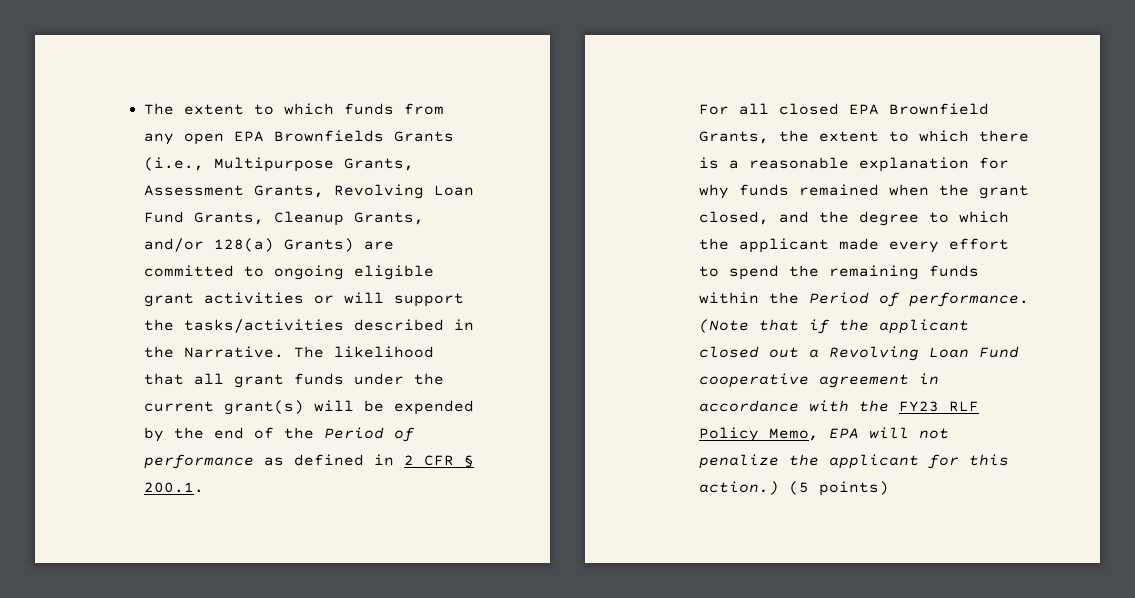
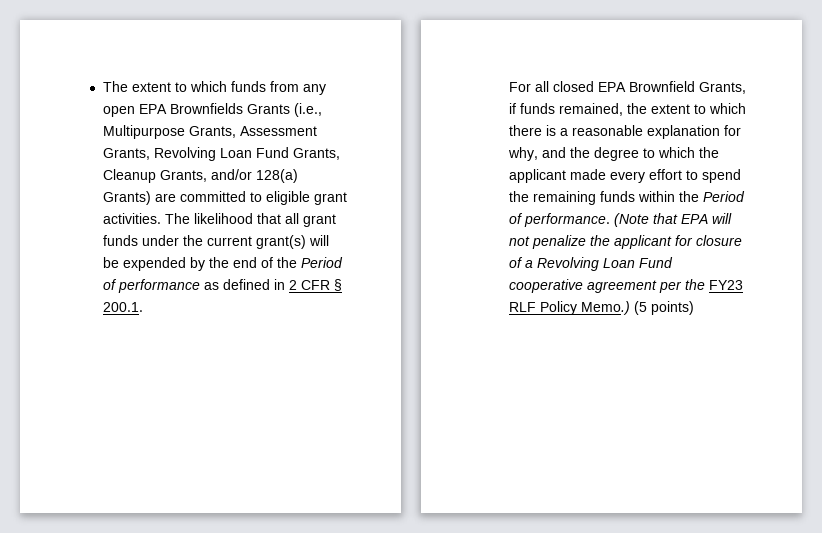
- The extent to which funds from any open EPA Brownfields Grants (i.e., Multipurpose Grants, Assessment Grants, Revolving Loan Fund Grants, Cleanup Grants, and/or 128(a) Grants) are committed to ongoing eligible grant activities or will support the tasks/activities described in the Narrative.
+ The extent to which funds from any open EPA Brownfields Grants (i.e., Multipurpose Grants, Assessment Grants, Revolving Loan Fund Grants, Cleanup Grants, and/or 128(a) Grants) are committed to eligible grant activities.
- For all closed EPA Brownfield Grants, the extent to which there is a reasonable explanation for why funds remained when the grant closed, and the degree to which the applicant made every effort to spend the remaining funds within the Period of performance.
+ For all closed EPA Brownfield Grants, if funds remained, the extent to which there is a reasonable explanation for why, and the degree to which the applicant made every effort to spend the remaining funds within the Period of performance.
- (Note that if the applicant closed out a Revolving Loan Fund cooperative agreement in accordance with the FY23 RLF Policy Memo, EPA will not penalize the applicant for this action.)
+ (Note that EPA will not penalize the applicant for closure of a Revolving Loan Fund cooperative agreement per the FY23 RLF Policy Memo.)

